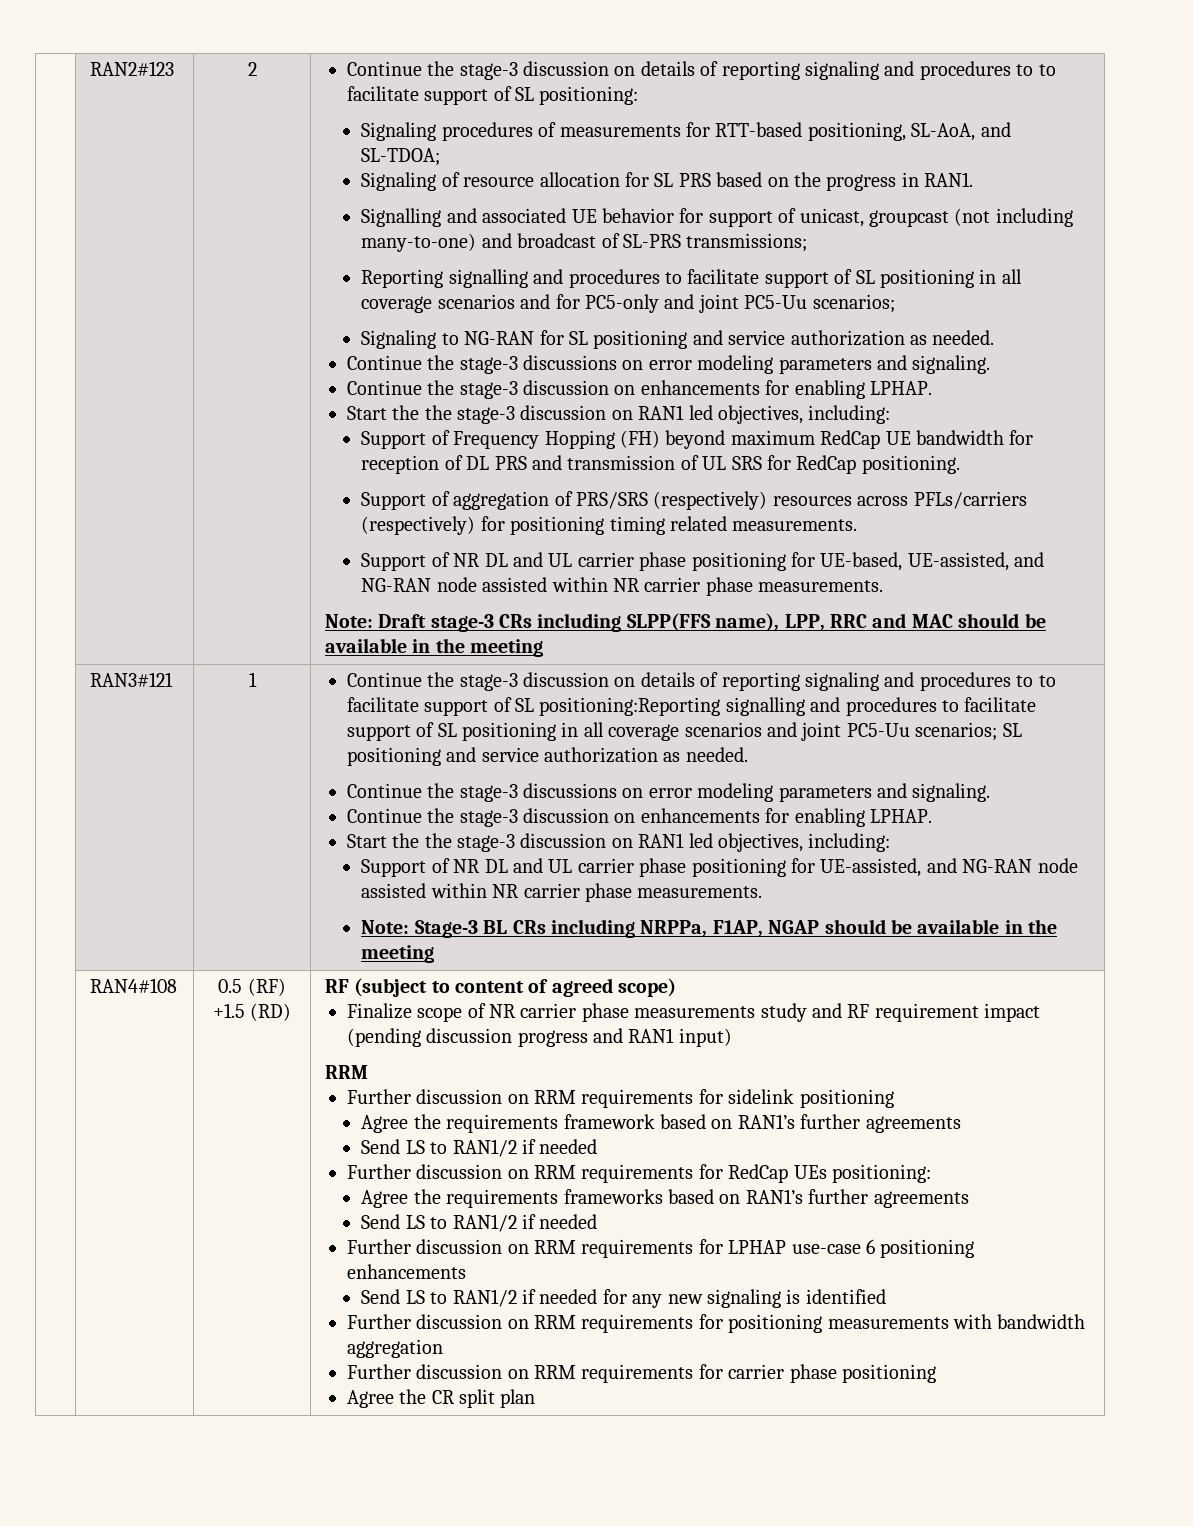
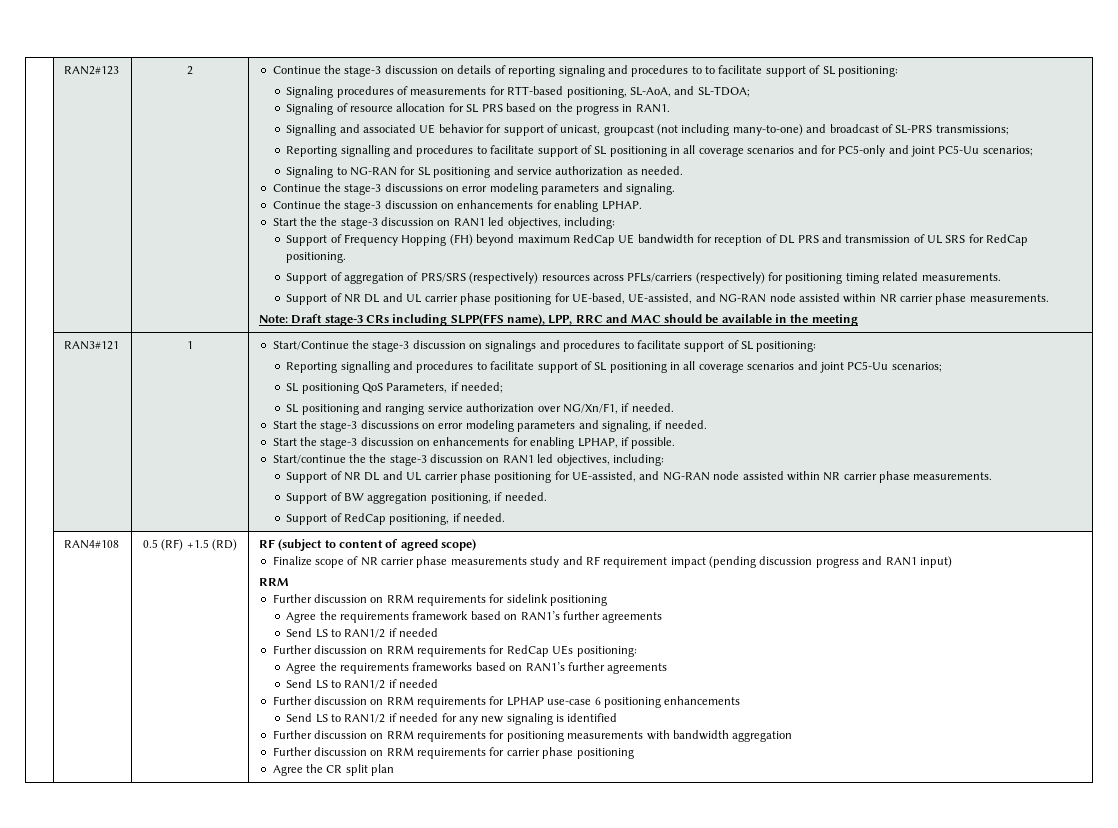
- Continue the stage-3 discussion on details of reporting signaling and procedures to to facilitate support of SL positioning:Reporting signalling and procedures to facilitate support of SL positioning in all coverage scenarios and joint PC5-Uu scenarios; SL positioning and service authorization as needed.
- Continue the stage-3 discussions on error modeling parameters and signaling.
- Continue the stage-3 discussion on enhancements for enabling LPHAP.
- Start the the stage-3 discussion on RAN1 led objectives, including:
+ Start/Continue the stage-3 discussion on signalings and procedures to facilitate support of SL positioning:
+ Reporting signalling and procedures to facilitate support of SL positioning in all coverage scenarios and joint PC5-Uu scenarios;
+ SL positioning QoS Parameters, if needed;
+ SL positioning and ranging service authorization over NG/Xn/F1, if needed.
+ Start the stage-3 discussions on error modeling parameters and signaling, if needed.
+ Start the stage-3 discussion on enhancements for enabling LPHAP, if possible.
+ Start/continue the the stage-3 discussion on RAN1 led objectives, including:
- Note: Stage-3 BL CRs including NRPPa, F1AP, NGAP should be available in the meeting
+ Support of BW aggregation positioning, if needed.
+ Support of RedCap positioning, if needed.

